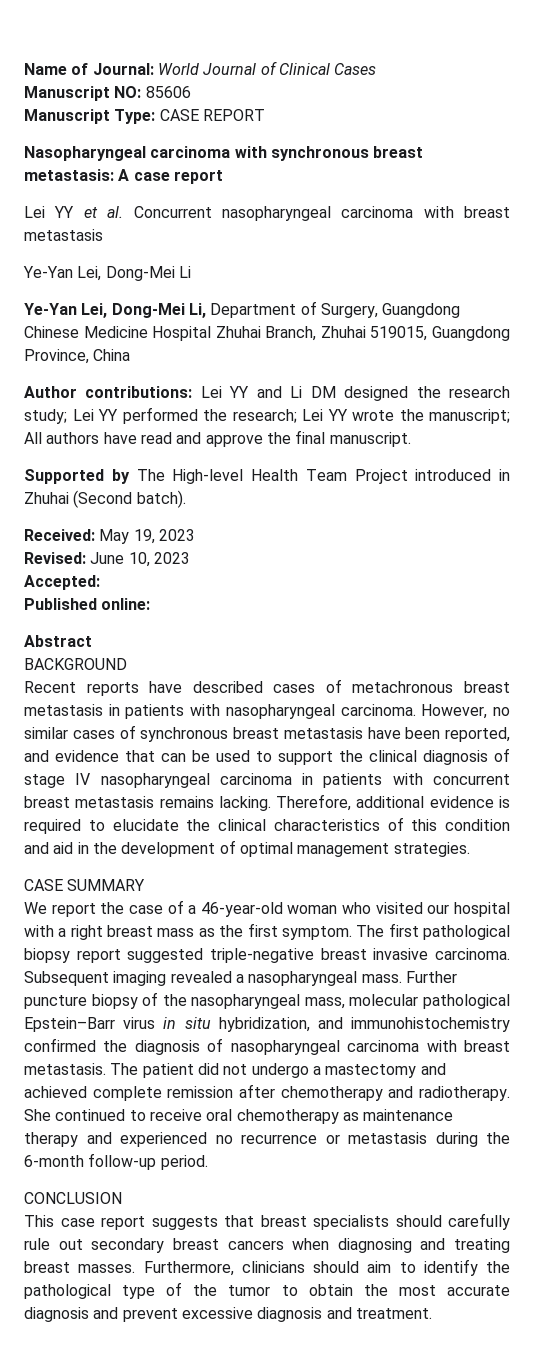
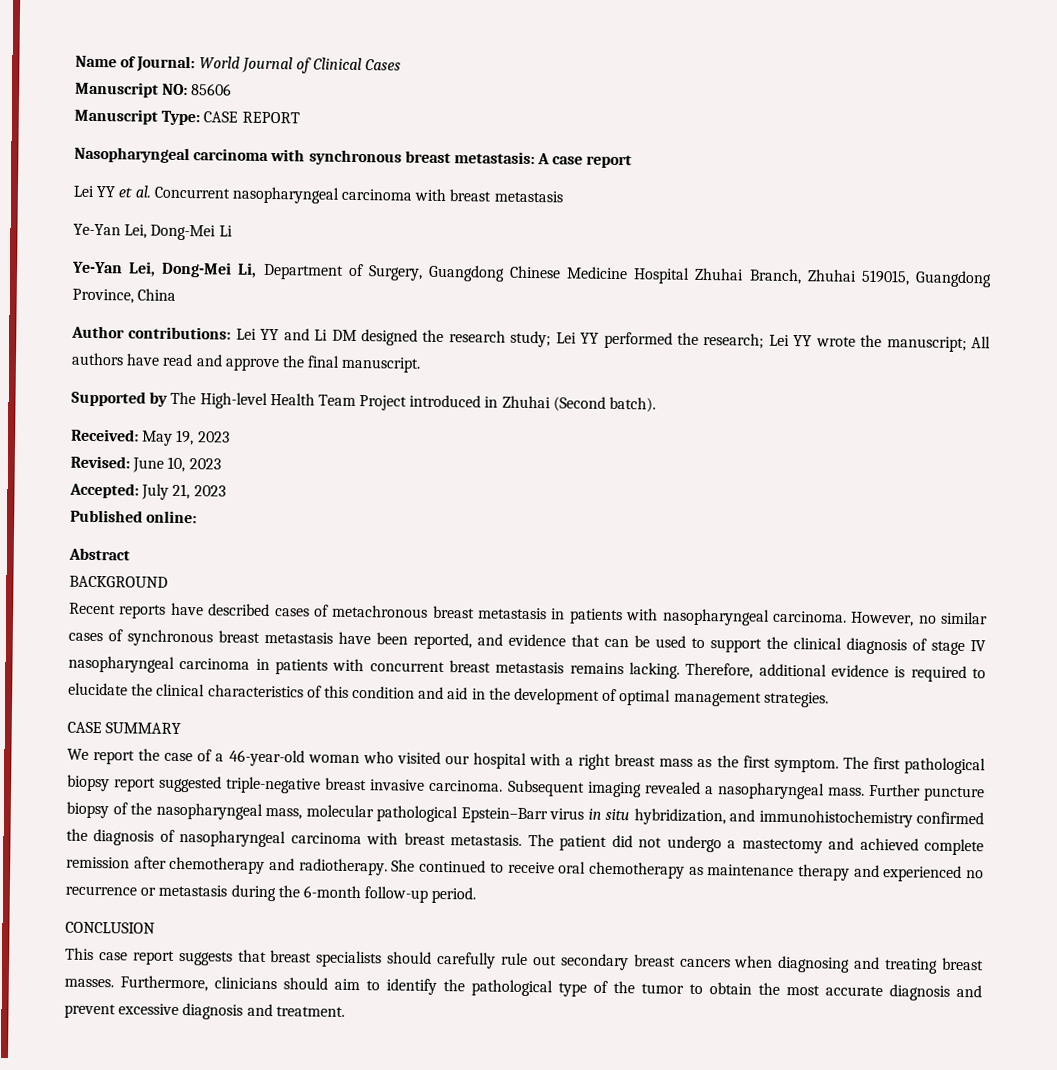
- Accepted:
+ Accepted: July 21, 2023

